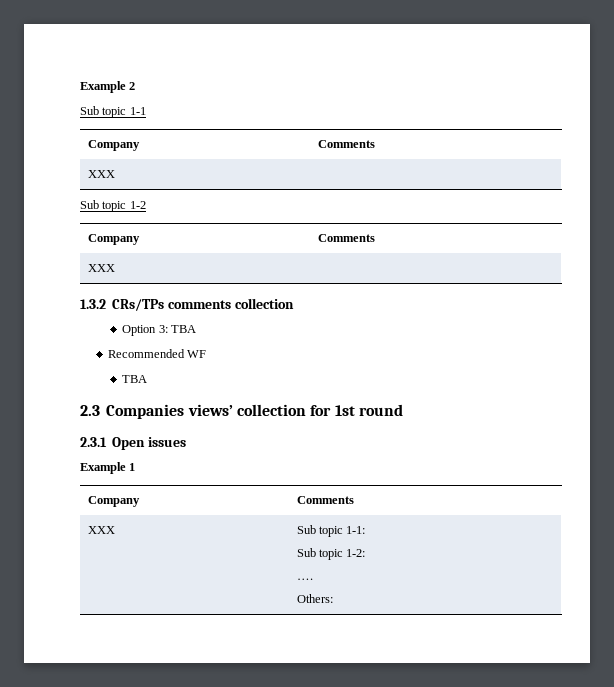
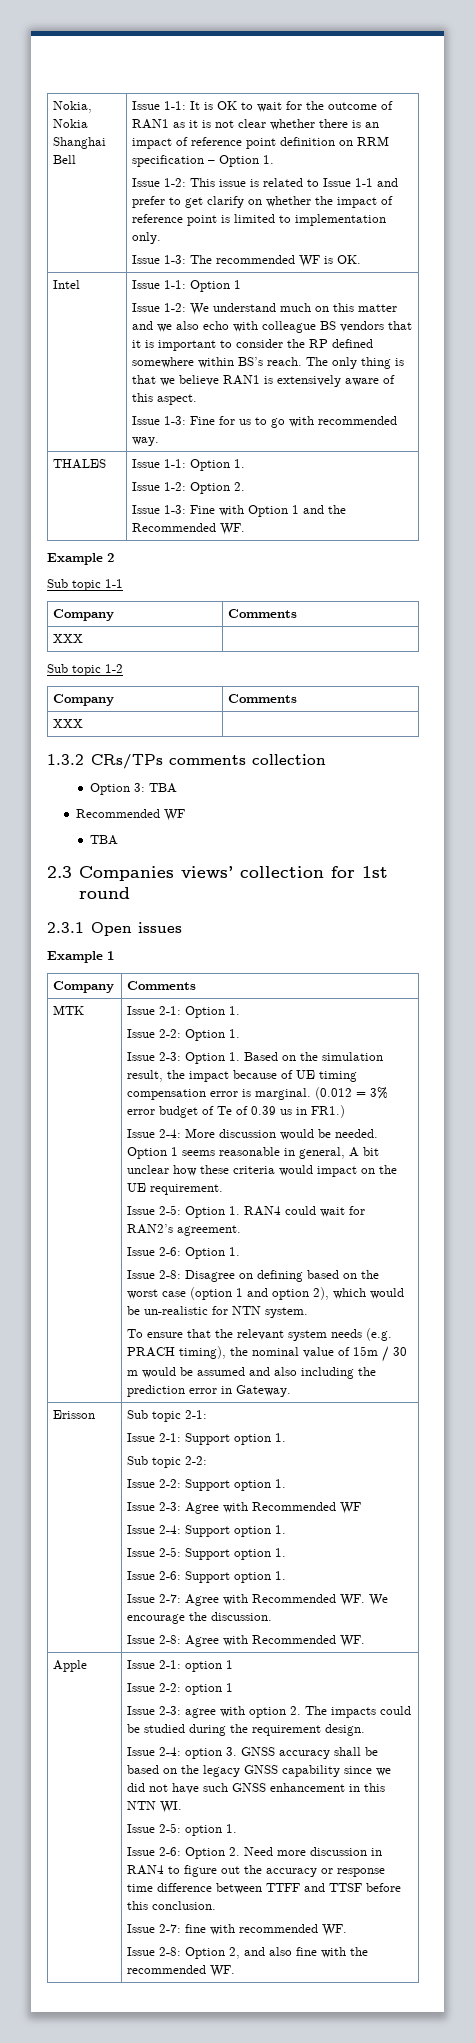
+ Nokia, Nokia Shanghai Bell | Issue 1-1: It is OK to wait for the outcome of RAN1 as it is not clear whether there is an impact of reference point definition on RRM specification – Option 1.
+ Issue 1-2: This issue is related to Issue 1-1 and prefer to get clarify on whether the impact of reference point is limited to implementation only.
+ Issue 1-3: The recommended WF is OK.
+ Intel | Issue 1-1: Option 1
+ Issue 1-2: We understand much on this matter and we also echo with colleague BS vendors that it is important to consider the RP defined somewhere within BS’s reach. The only thing is that we believe RAN1 is extensively aware of this aspect.
+ Issue 1-3: Fine for us to go with recommended way.
+ THALES | Issue 1-1: Option 1.
+ Issue 1-2: Option 2.
+ Issue 1-3: Fine with Option 1 and the Recommended WF.
- XXX | Sub topic 1-1:
- Sub topic 1-2:
- ….
- Others:
+ MTK | Issue 2-1: Option 1.
+ Issue 2-2: Option 1.
+ Issue 2-3: Option 1. Based on the simulation result, the impact because of UE timing compensation error is marginal. (0.012 = 3% error budget of Te of 0.39 us in FR1.)
+ Issue 2-4: More discussion would be needed. Option 1 seems reasonable in general, A bit unclear how these criteria would impact on the UE requirement.
+ Issue 2-5: Option 1. RAN4 could wait for RAN2’s agreement.
+ Issue 2-6: Option 1.
+ Issue 2-8: Disagree on defining based on the worst case (option 1 and option 2), which would be un-realistic for NTN system.
+ To ensure that the relevant system needs (e.g. PRACH timing), the nominal value of 15m / 30 m would be assumed and also including the prediction error in Gateway.
+ Erisson | Sub topic 2-1:
+ Issue 2-1: Support option 1.
+ Sub topic 2-2:
+ Issue 2-2: Support option 1.
+ Issue 2-3: Agree with Recommended WF
+ Issue 2-4: Support option 1.
+ Issue 2-5: Support option 1.
+ Issue 2-6: Support option 1.
+ Issue 2-7: Agree with Recommended WF. We encourage the discussion.
+ Issue 2-8: Agree with Recommended WF.
+ Apple | Issue 2-1: option 1
+ Issue 2-2: option 1
+ Issue 2-3: agree with option 2. The impacts could be studied during the requirement design.
+ Issue 2-4: option 3. GNSS accuracy shall be based on the legacy GNSS capability since we did not have such GNSS enhancement in this NTN WI.
+ Issue 2-5: option 1.
+ Issue 2-6: Option 2. Need more discussion in RAN4 to figure out the accuracy or response time difference between TTFF and TTSF before this conclusion.
+ Issue 2-7: fine with recommended WF.
+ Issue 2-8: Option 2, and also fine with the recommended WF.

